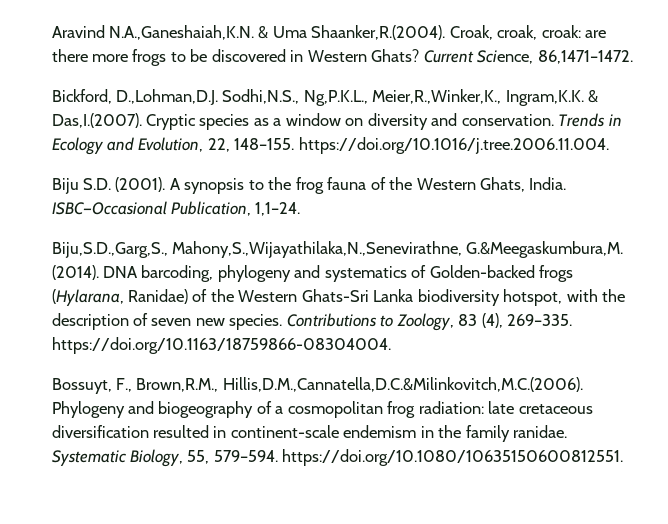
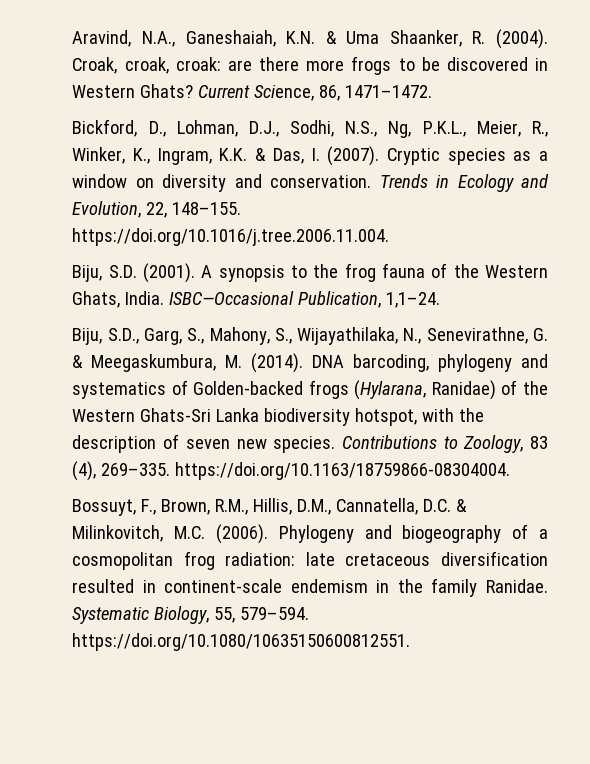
- Aravind N.A.,Ganeshaiah,K.N. & Uma Shaanker,R.(2004). Croak, croak, croak: are there more frogs to be discovered in Western Ghats?
+ Aravind, N.A., Ganeshaiah, K.N. & Uma Shaanker, R. (2004). Croak, croak, croak: are there more frogs to be discovered in Western Ghats?
- Current Science, 86,1471–1472.
+ Current Science, 86, 1471–1472.
- Bickford, D.,Lohman,D.J. Sodhi,N.S., Ng,P.K.L., Meier,R.,Winker,K., Ingram,K.K. & Das,I.(2007). Cryptic species as a window on diversity and conservation.
+ Bickford, D., Lohman, D.J., Sodhi, N.S., Ng, P.K.L., Meier, R., Winker, K., Ingram, K.K. & Das, I. (2007). Cryptic species as a window on diversity and conservation.
- Biju S.D. (2001).
+ Biju, S.D. (2001).
- Biju,S.D.,Garg,S., Mahony,S.,Wijayathilaka,N.,Senevirathne, G.&Meegaskumbura,M. (2014).
+ Biju, S.D., Garg, S., Mahony, S., Wijayathilaka, N., Senevirathne, G. & Meegaskumbura, M. (2014).
- Bossuyt, F., Brown,R.M., Hillis,D.M.,Cannatella,D.C.&Milinkovitch,M.C.(2006). Phylogeny and biogeography of a cosmopolitan frog radiation: late cretaceous diversification resulted in continent-scale endemism in the family ranidae.
+ Bossuyt, F., Brown, R.M., Hillis, D.M., Cannatella, D.C. & Milinkovitch, M.C. (2006). Phylogeny and biogeography of a cosmopolitan frog radiation: late cretaceous diversification resulted in continent-scale endemism in the family Ranidae.

